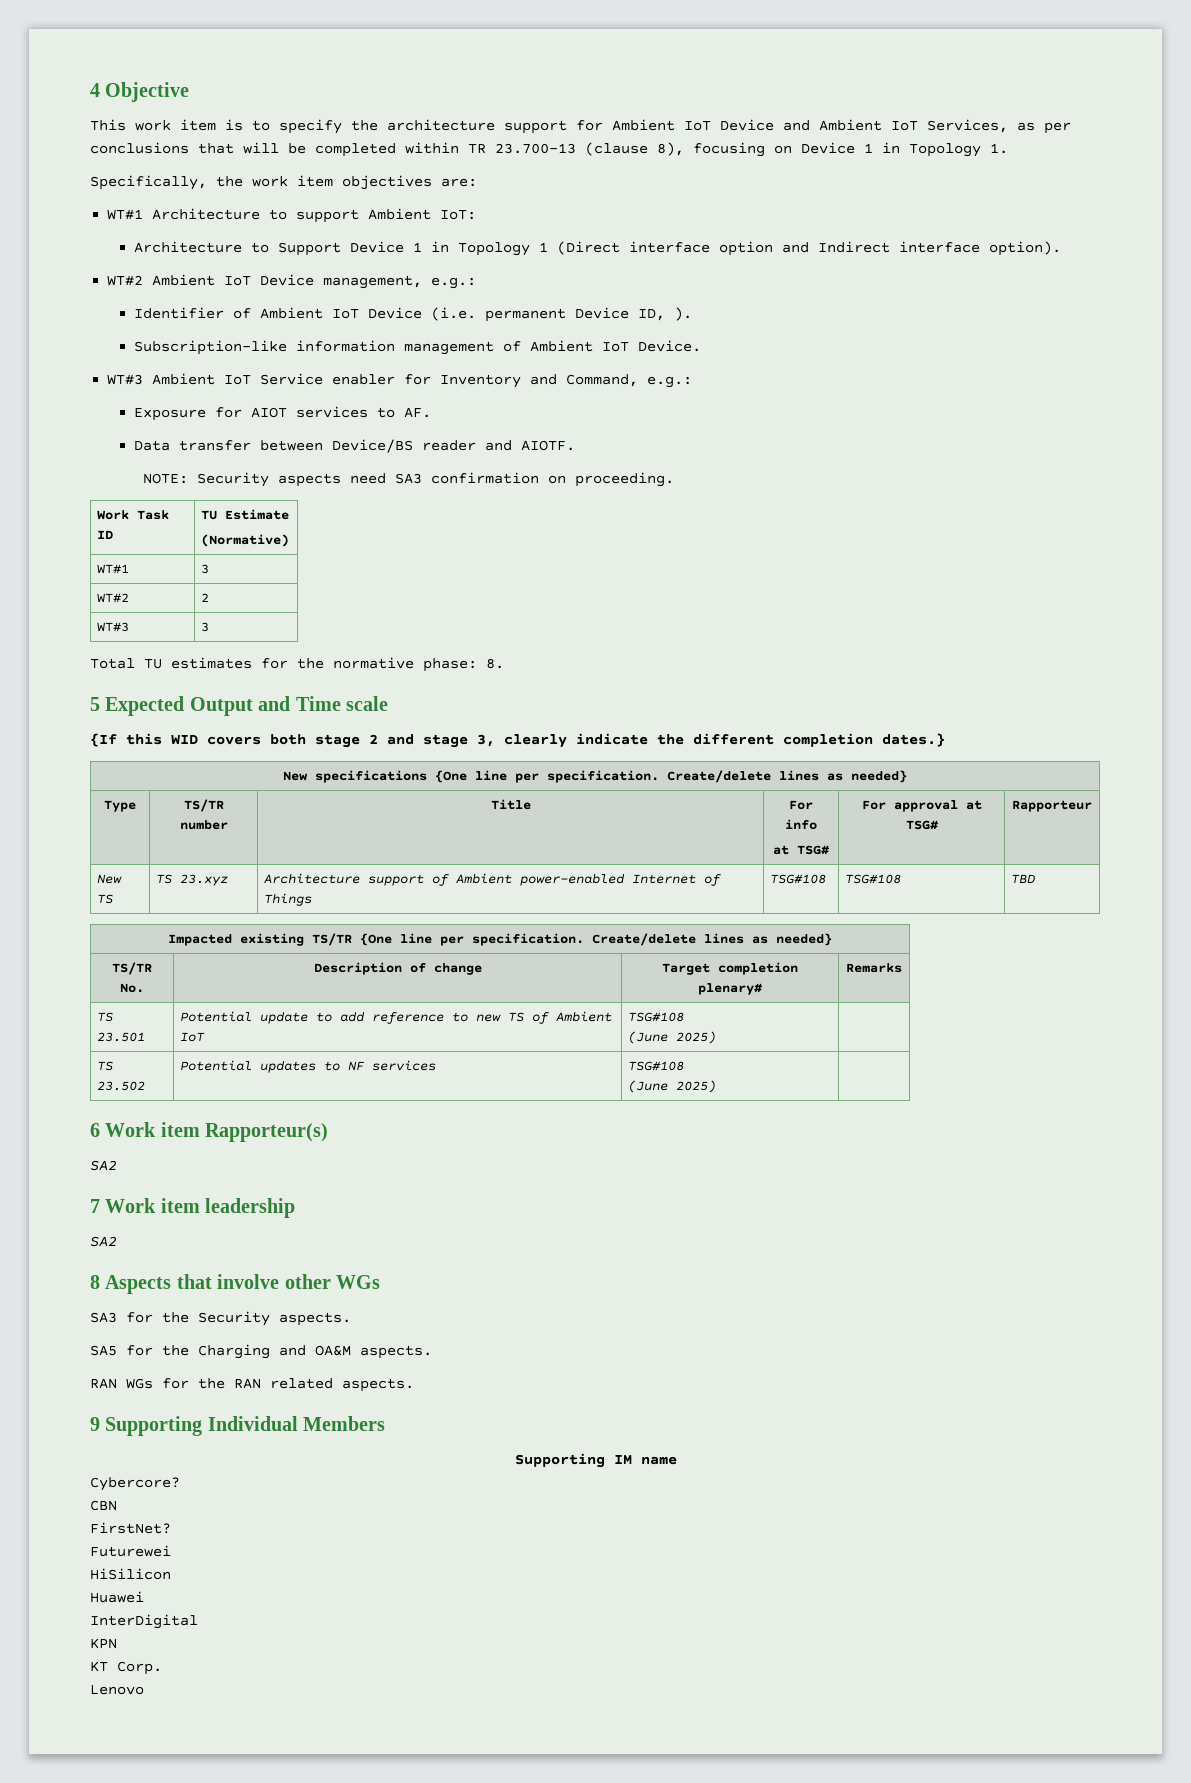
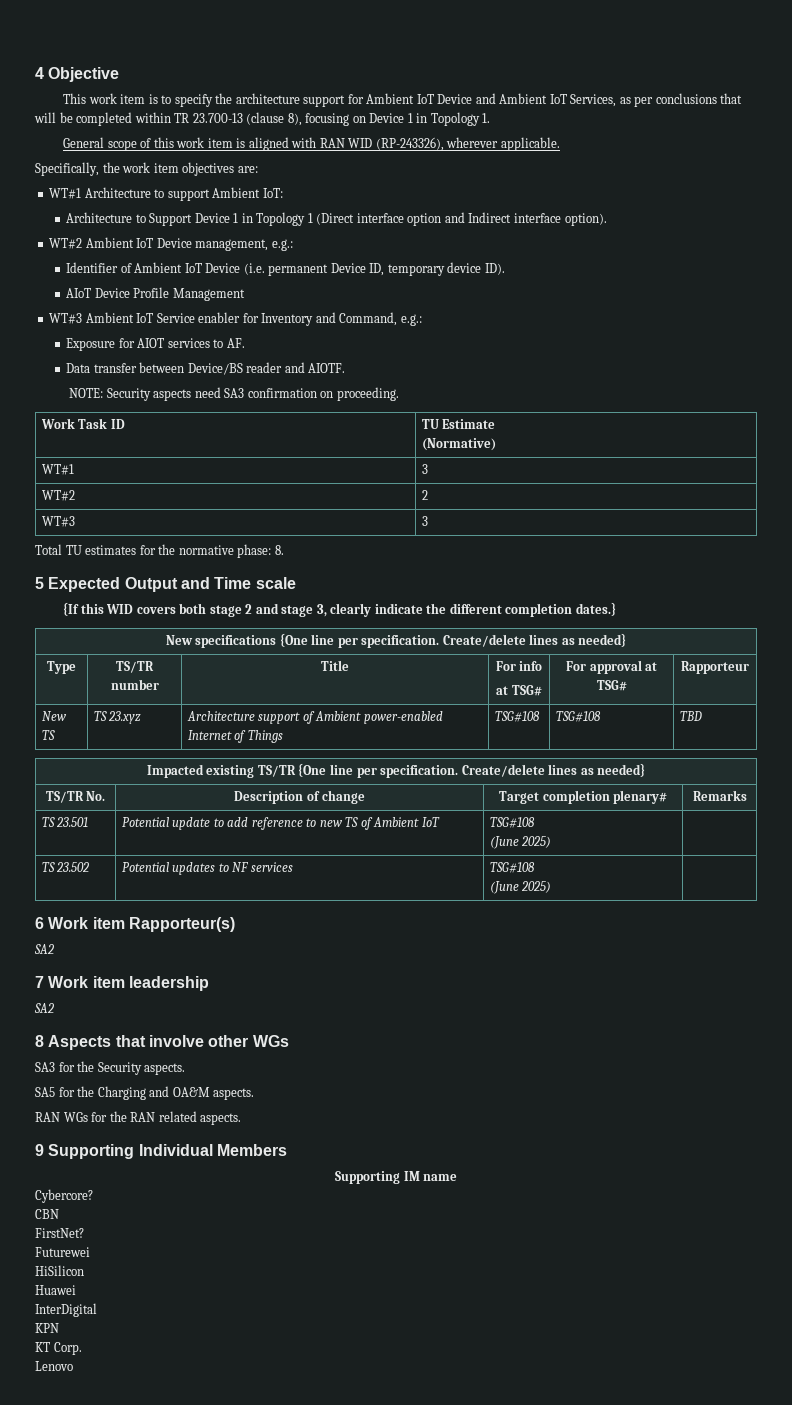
+ General scope of this work item is aligned with RAN WID (RP-243326), wherever applicable.
- Identifier of Ambient IoT Device (i.e. permanent Device ID, ).
- Subscription-like information management of Ambient IoT Device.
+ Identifier of Ambient IoT Device (i.e. permanent Device ID, temporary device ID).
+ AIoT Device Profile Management

